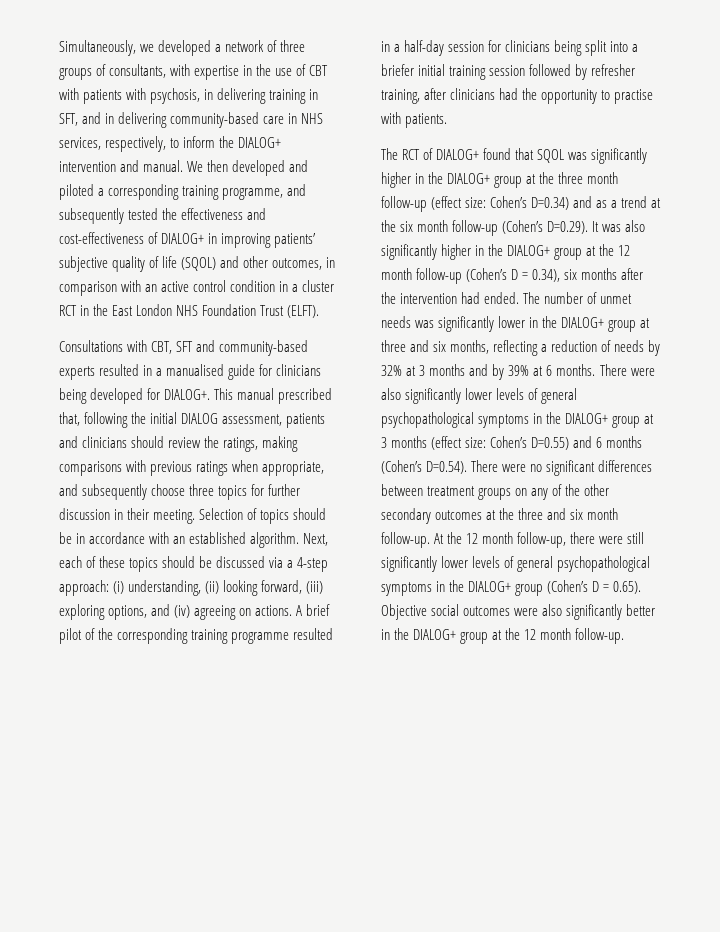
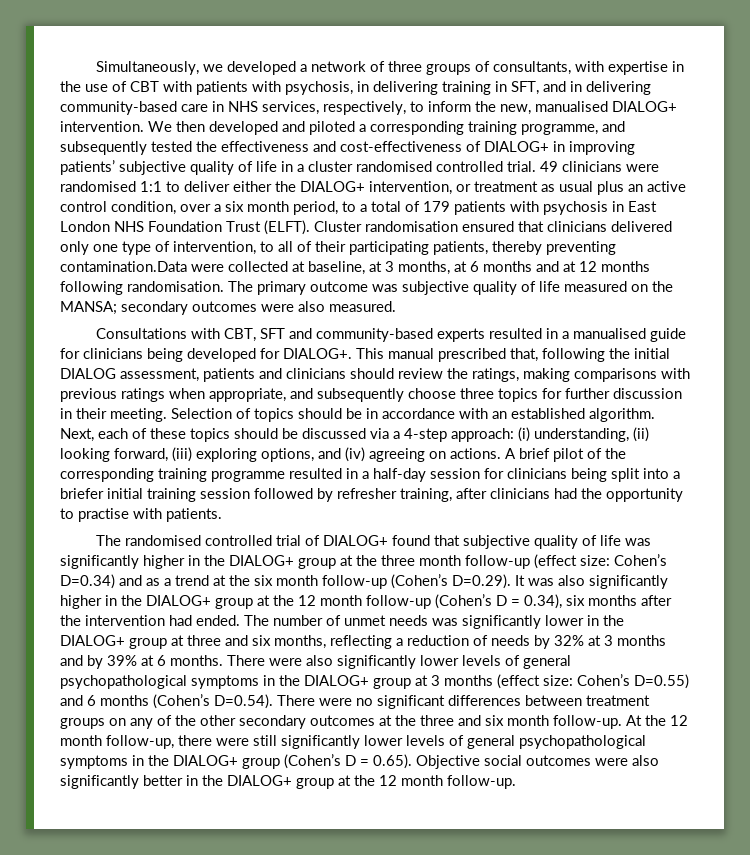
- Simultaneously, we developed a network of three groups of consultants, with expertise in the use of CBT with patients with psychosis, in delivering training in SFT, and in delivering community-based care in NHS services, respectively, to inform the DIALOG+ intervention and manual.
+ Simultaneously, we developed a network of three groups of consultants, with expertise in the use of CBT with patients with psychosis, in delivering training in SFT, and in delivering community-based care in NHS services, respectively, to inform the new, manualised DIALOG+ intervention.
- We then developed and piloted a corresponding training programme, and subsequently tested the effectiveness and cost-effectiveness of DIALOG+ in improving patients’ subjective quality of life (SQOL) and other outcomes, in comparison with an active control condition in a cluster RCT in the East London NHS Foundation Trust (ELFT).
+ We then developed and piloted a corresponding training programme, and subsequently tested the effectiveness and cost-effectiveness of DIALOG+ in improving patients’ subjective quality of life in a cluster randomised controlled trial. 49 clinicians were randomised 1:1 to deliver either the DIALOG+ intervention, or treatment as usual plus an active control condition, over a six month period, to a total of 179 patients with psychosis in East London NHS Foundation Trust (ELFT). Cluster randomisation ensured that clinicians delivered only one type of intervention, to all of their participating patients, thereby preventing contamination.Data were collected at baseline, at 3 months, at 6 months and at 12 months following randomisation. The primary outcome was subjective quality of life measured on the MANSA; secondary outcomes were also measured.
- The RCT of DIALOG+ found that SQOL was significantly higher in the DIALOG+ group at the three month follow-up (effect size: Cohen’s D=0.34) and as a trend at the six month follow-up (Cohen’s D=0.29). It was also significantly higher in the DIALOG+ group at the 12 month follow-up (Cohen’s D = 0.34), six months after the intervention had ended.
+ The randomised controlled trial of DIALOG+ found that subjective quality of life was significantly higher in the DIALOG+ group at the three month follow-up (effect size: Cohen’s D=0.34) and as a trend at the six month follow-up (Cohen’s D=0.29). It was also significantly higher in the DIALOG+ group at the 12 month follow-up (Cohen’s D = 0.34), six months after the intervention had ended.

